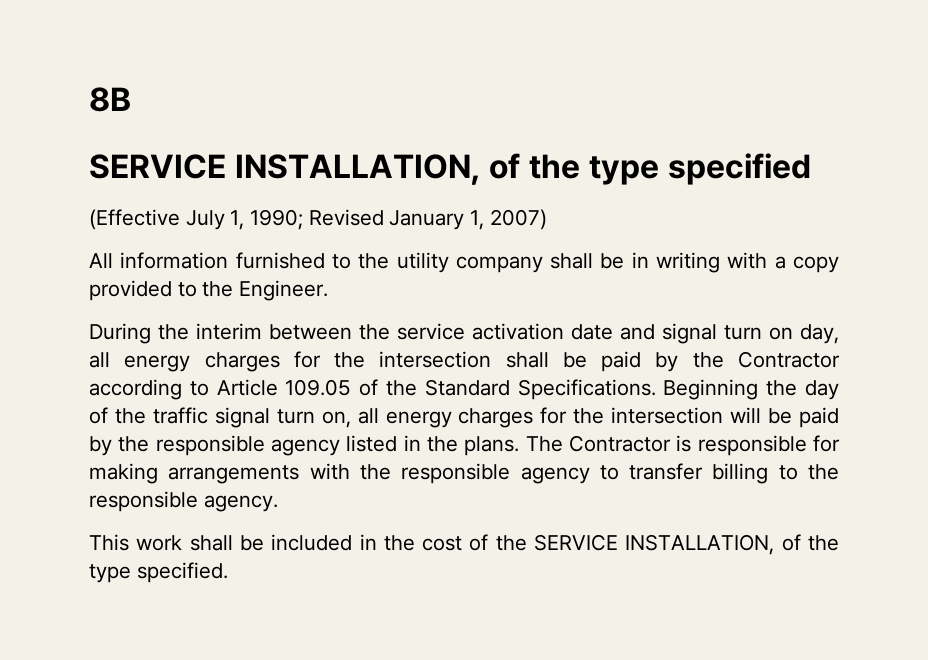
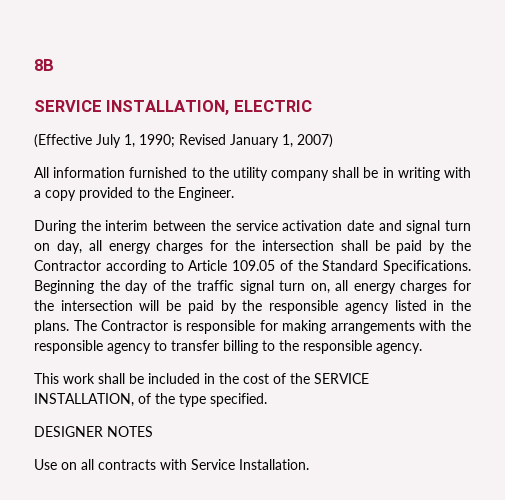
- SERVICE INSTALLATION, of the type specified
+ SERVICE INSTALLATION, ELECTRIC
+ DESIGNER NOTES
+ Use on all contracts with Service Installation.

